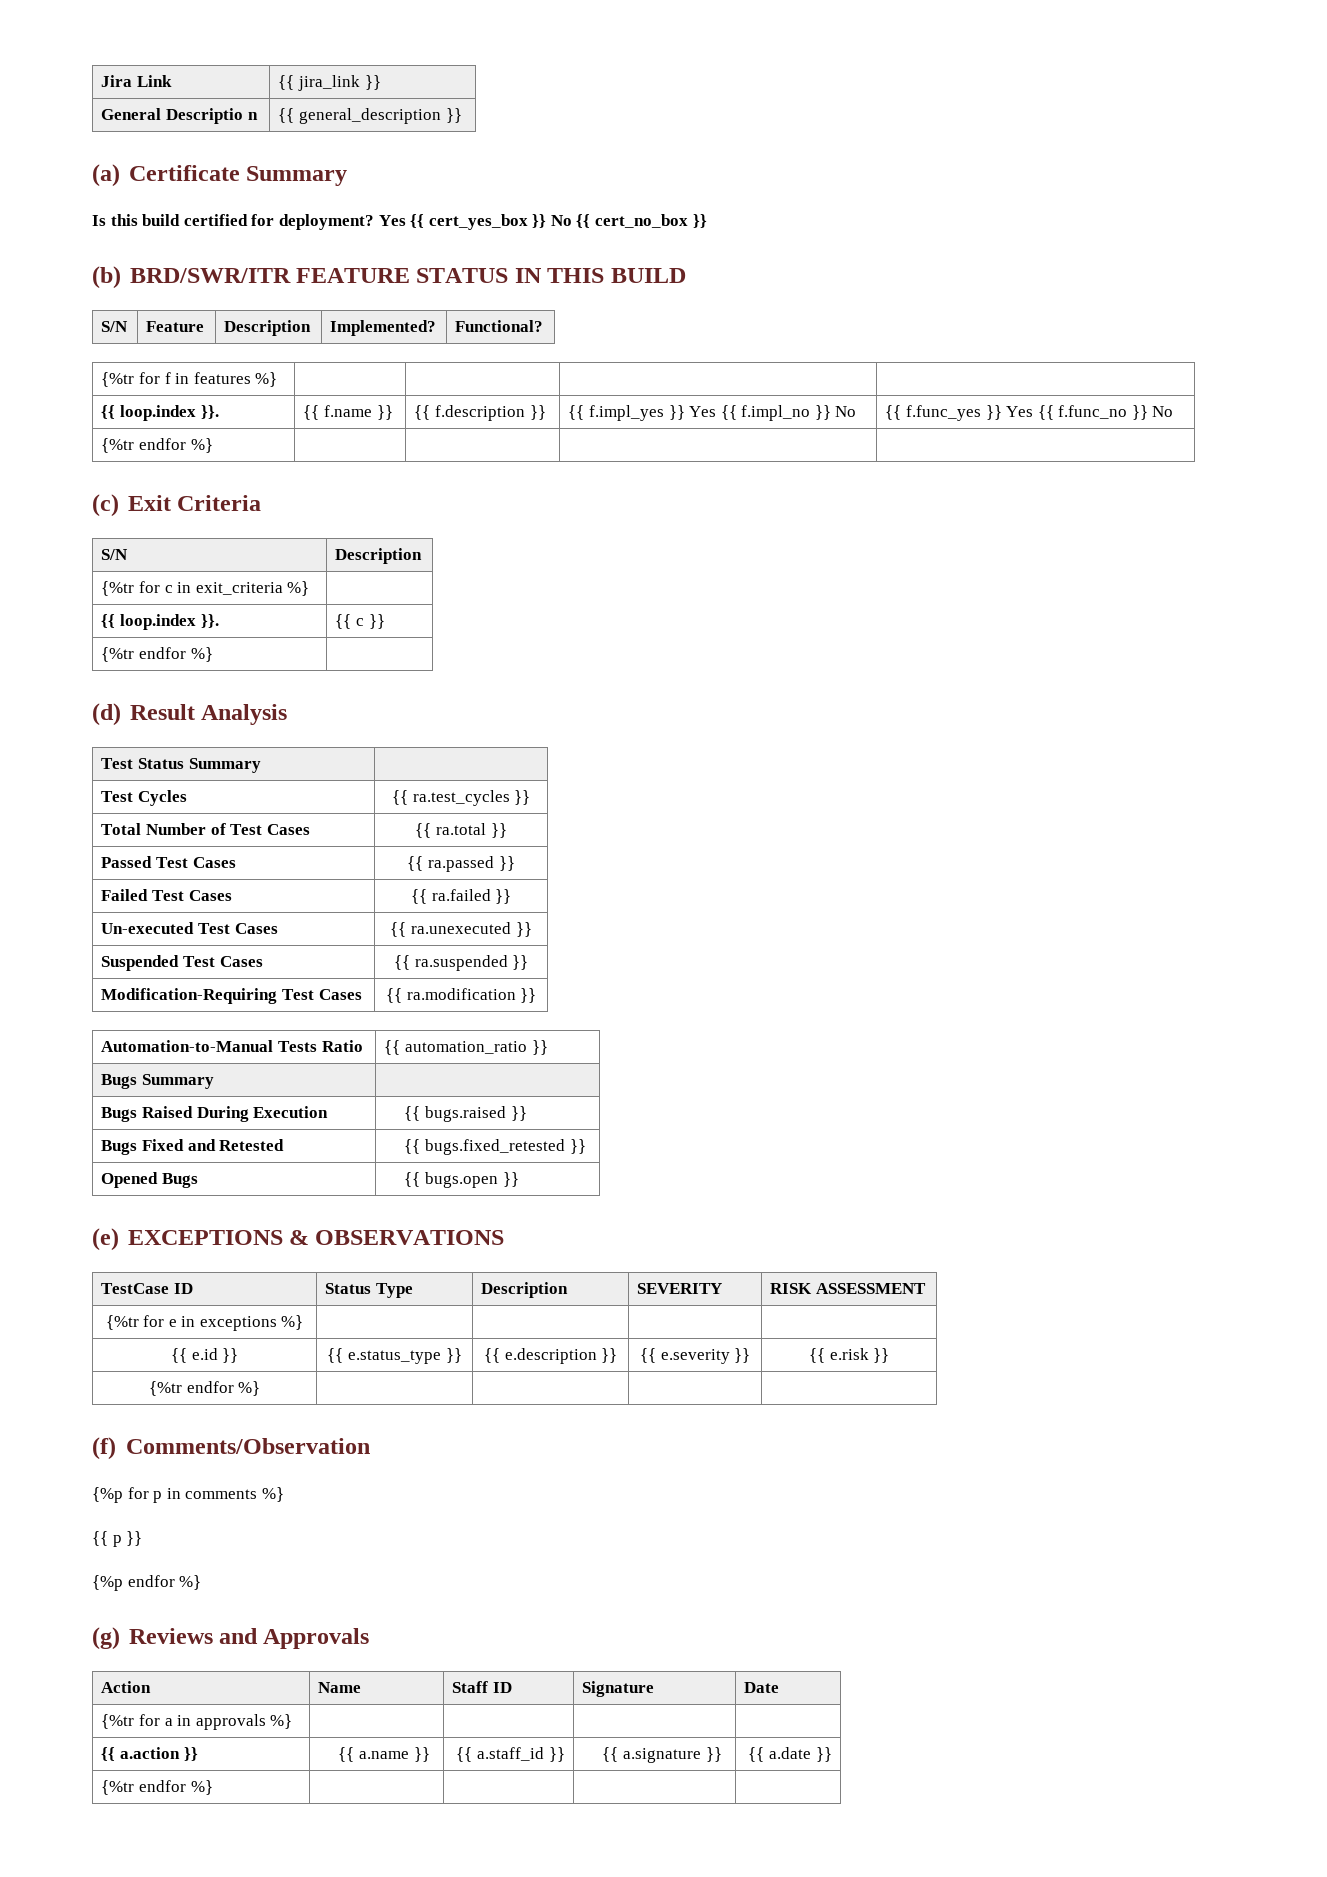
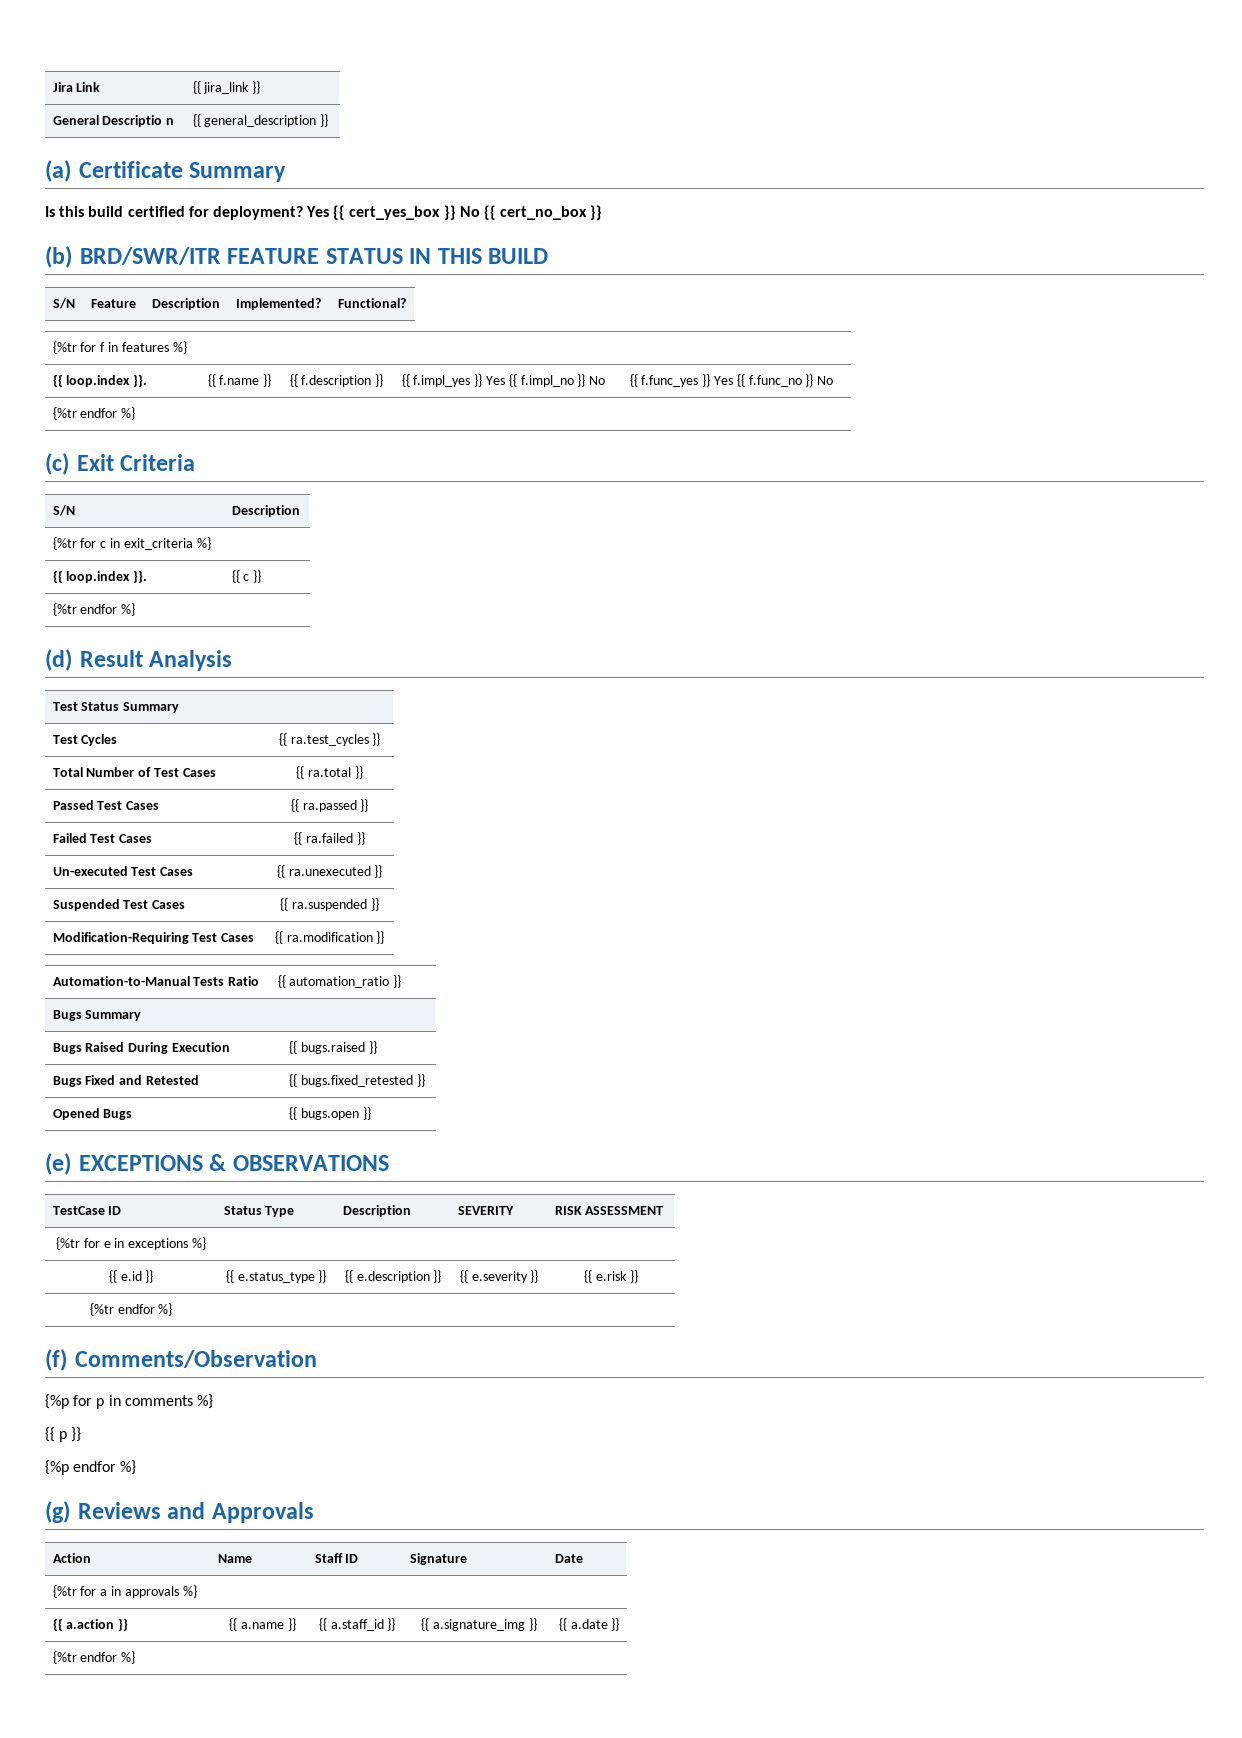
- {{ a.action }} | {{ a.name }} | {{ a.staff_id }} | {{ a.signature }} | {{ a.date }}
+ {{ a.action }} | {{ a.name }} | {{ a.staff_id }} | {{ a.signature_img }} | {{ a.date }}

